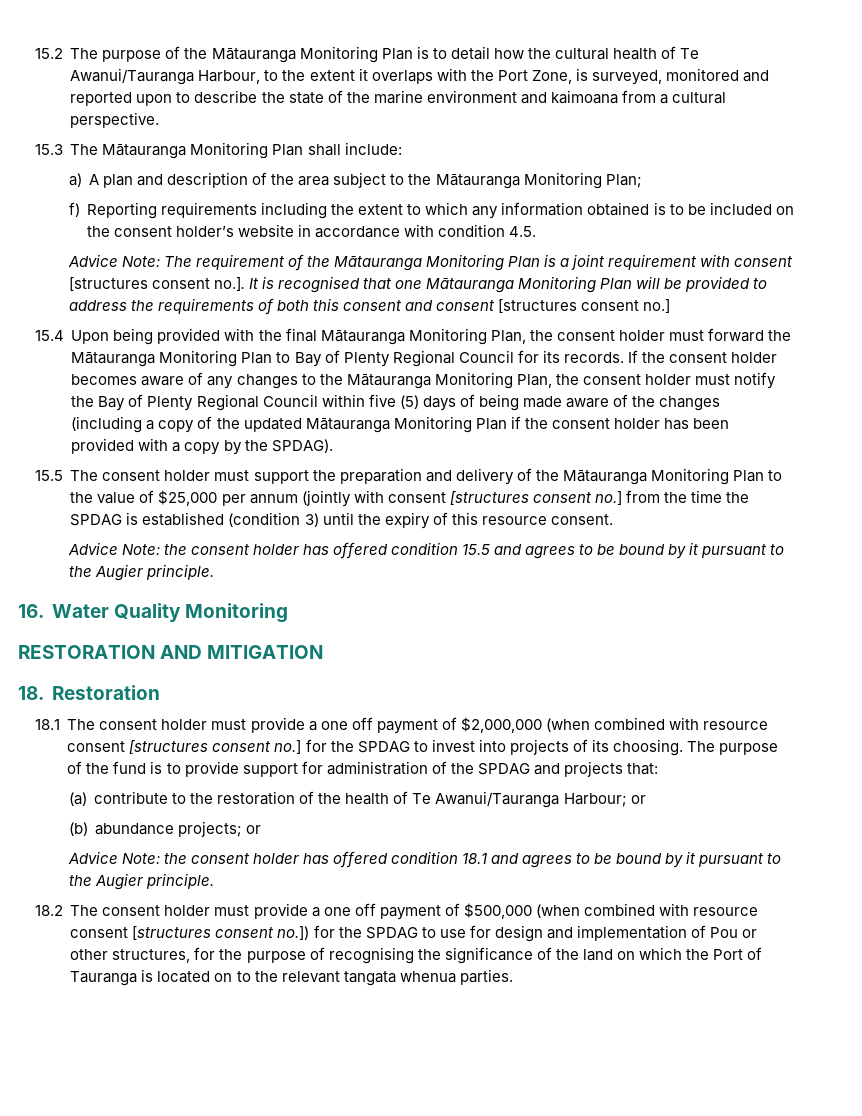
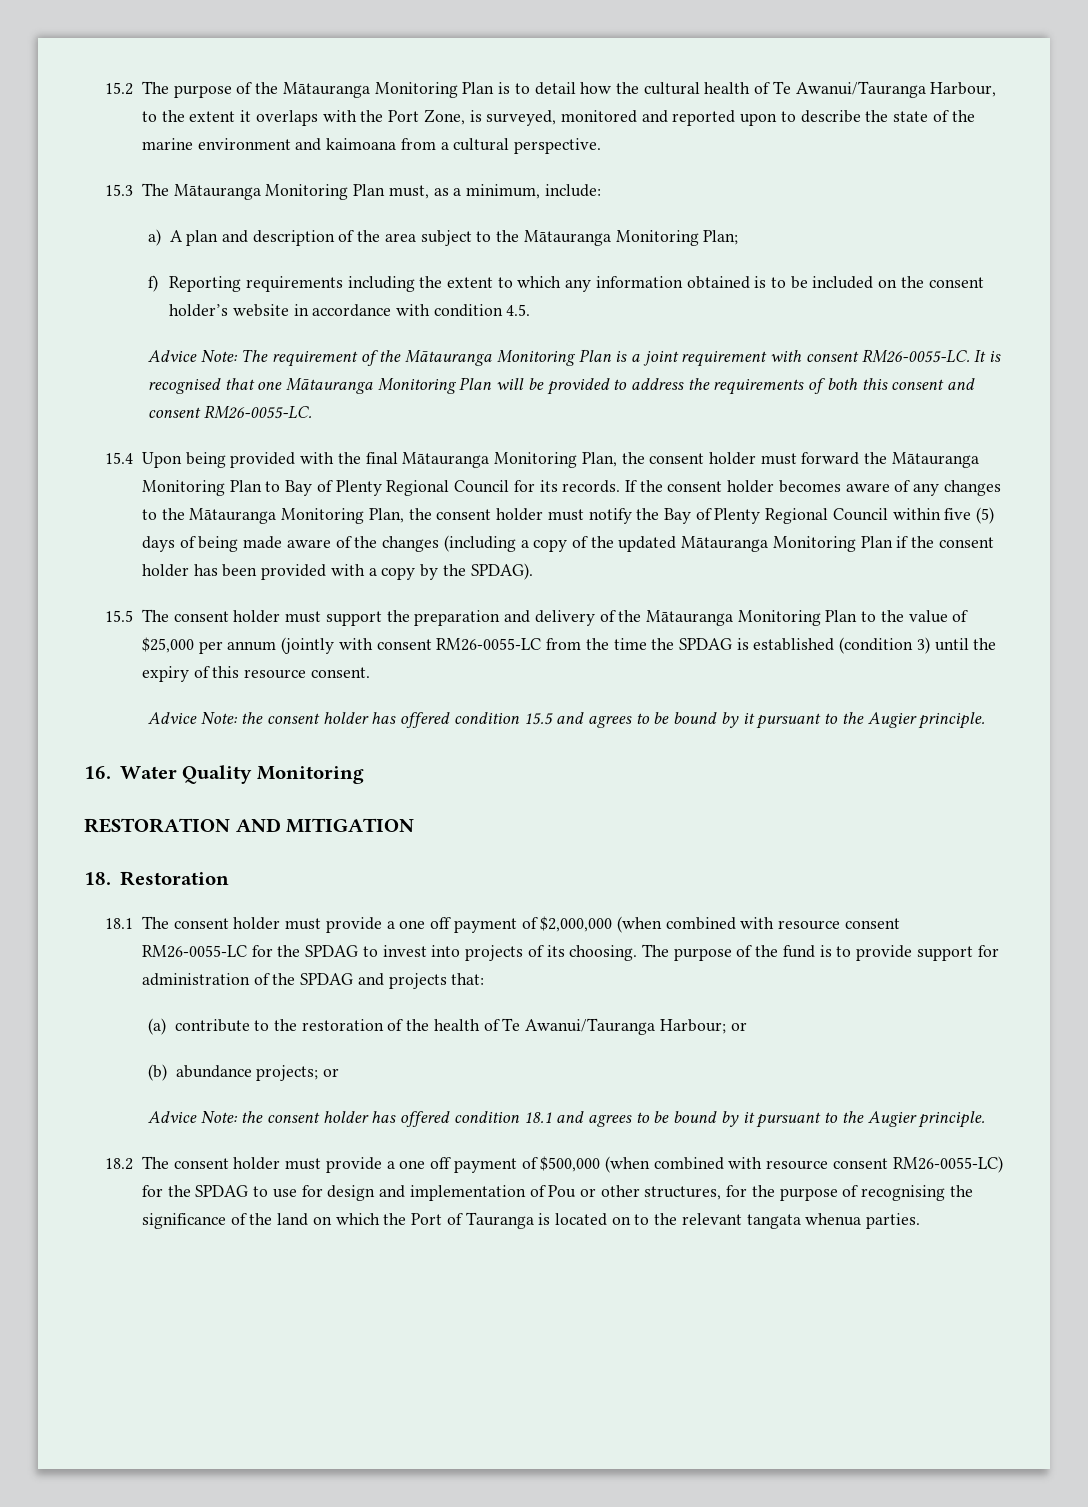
- 15.3 The Mātauranga Monitoring Plan shall include:
+ 15.3 The Mātauranga Monitoring Plan must, as a minimum, include:
- Advice Note: The requirement of the Mātauranga Monitoring Plan is a joint requirement with consent [structures consent no.]. It is recognised that one Mātauranga Monitoring Plan will be provided to address the requirements of both this consent and consent [structures consent no.]
+ Advice Note: The requirement of the Mātauranga Monitoring Plan is a joint requirement with consent RM26-0055-LC. It is recognised that one Mātauranga Monitoring Plan will be provided to address the requirements of both this consent and consent RM26-0055-LC.
- 15.5 The consent holder must support the preparation and delivery of the Mātauranga Monitoring Plan to the value of $25,000 per annum (jointly with consent [structures consent no.] from the time the SPDAG is established (condition 3) until the expiry of this resource consent.
+ 15.5 The consent holder must support the preparation and delivery of the Mātauranga Monitoring Plan to the value of $25,000 per annum (jointly with consent RM26-0055-LC from the time the SPDAG is established (condition 3) until the expiry of this resource consent.
- 18.1 The consent holder must provide a one off payment of $2,000,000 (when combined with resource consent [structures consent no.] for the SPDAG to invest into projects of its choosing.
+ 18.1 The consent holder must provide a one off payment of $2,000,000 (when combined with resource consent RM26-0055-LC for the SPDAG to invest into projects of its choosing.
- 18.2 The consent holder must provide a one off payment of $500,000 (when combined with resource consent [structures consent no.]) for the SPDAG to use for design and implementation of Pou or other structures, for the purpose of recognising the significance of the land on which the Port of Tauranga is located on to the relevant tangata whenua parties.
+ 18.2 The consent holder must provide a one off payment of $500,000 (when combined with resource consent RM26-0055-LC) for the SPDAG to use for design and implementation of Pou or other structures, for the purpose of recognising the significance of the land on which the Port of Tauranga is located on to the relevant tangata whenua parties.

